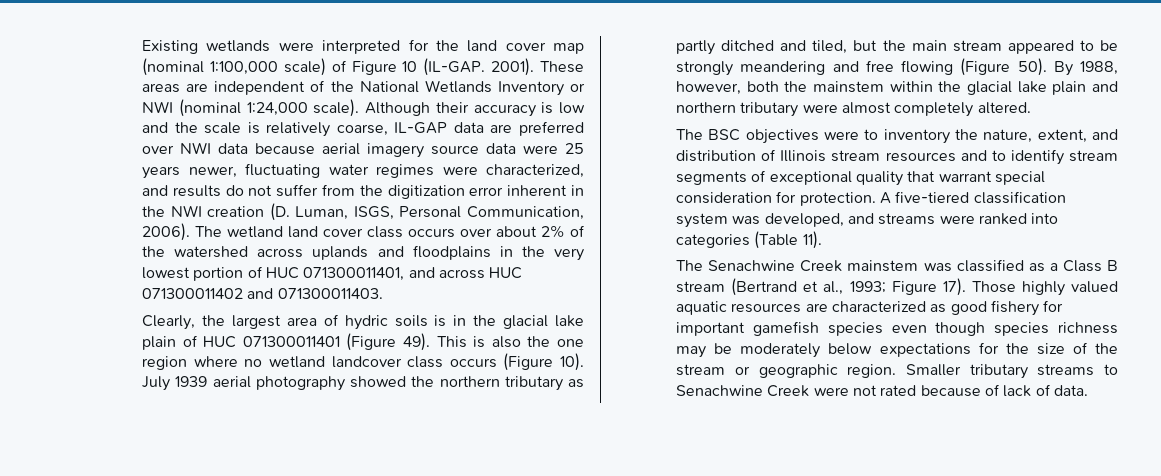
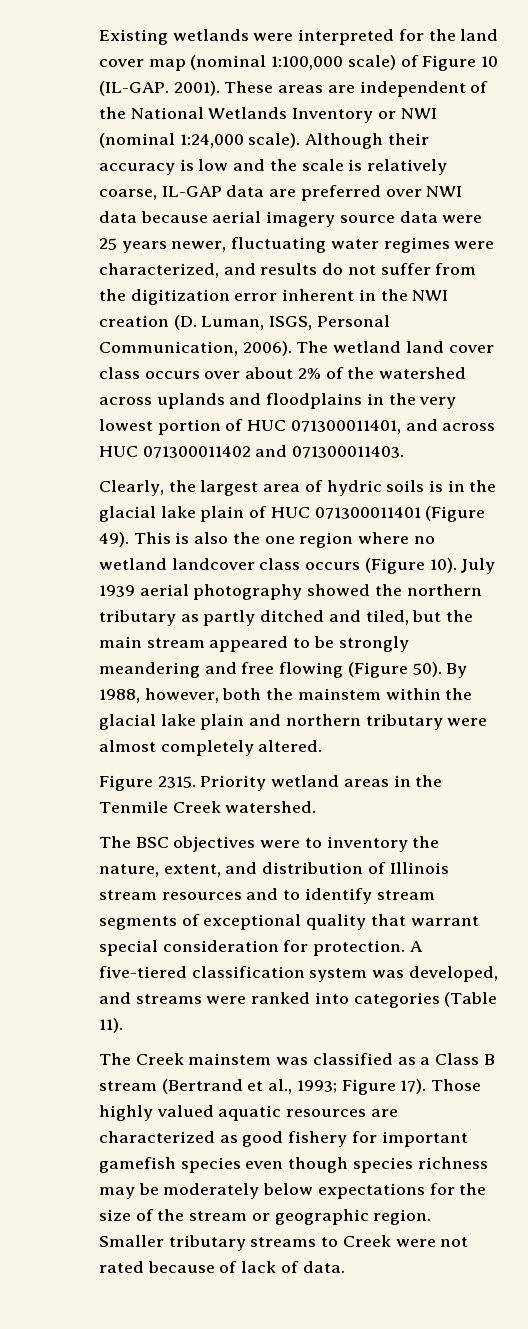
+ Figure 2315. Priority wetland areas in the Tenmile Creek watershed.
- The Senachwine Creek mainstem was classified as a Class B stream (Bertrand et al., 1993; Figure 17).
+ The Creek mainstem was classified as a Class B stream (Bertrand et al., 1993; Figure 17).
- Smaller tributary streams to Senachwine Creek were not rated because of lack of data.
+ Smaller tributary streams to Creek were not rated because of lack of data.

